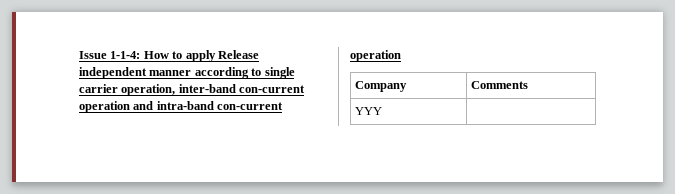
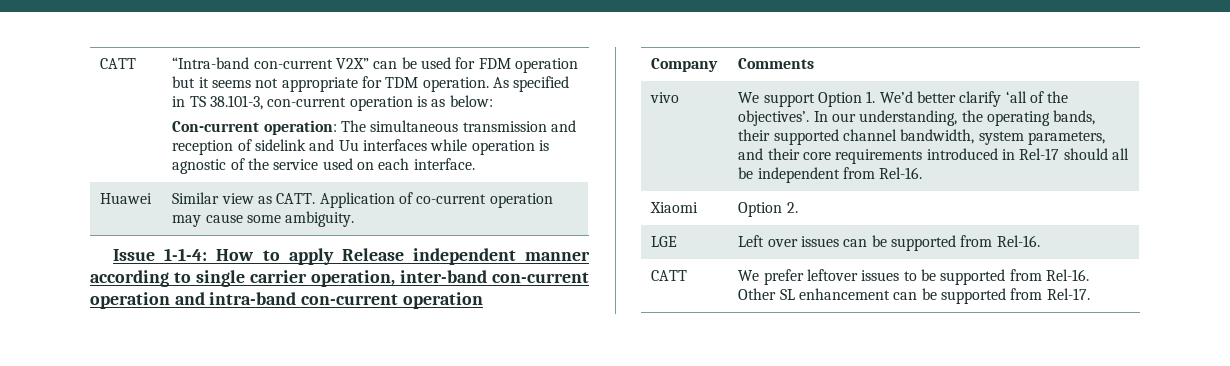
+ CATT | “Intra-band con-current V2X” can be used for FDM operation but it seems not appropriate for TDM operation. As specified in TS 38.101-3, con-current operation is as below:
+ Con-current operation: The simultaneous transmission and reception of sidelink and Uu interfaces while operation is agnostic of the service used on each interface.
+ Huawei | Similar view as CATT. Application of co-current operation may cause some ambiguity.
- YYY |
+ vivo | We support Option 1. We’d better clarify ‘all of the objectives’. In our understanding, the operating bands, their supported channel bandwidth, system parameters, and their core requirements introduced in Rel-17 should all be independent from Rel-16.
+ Xiaomi | Option 2.
+ LGE | Left over issues can be supported from Rel-16.
+ CATT | We prefer leftover issues to be supported from Rel-16. Other SL enhancement can be supported from Rel-17.

